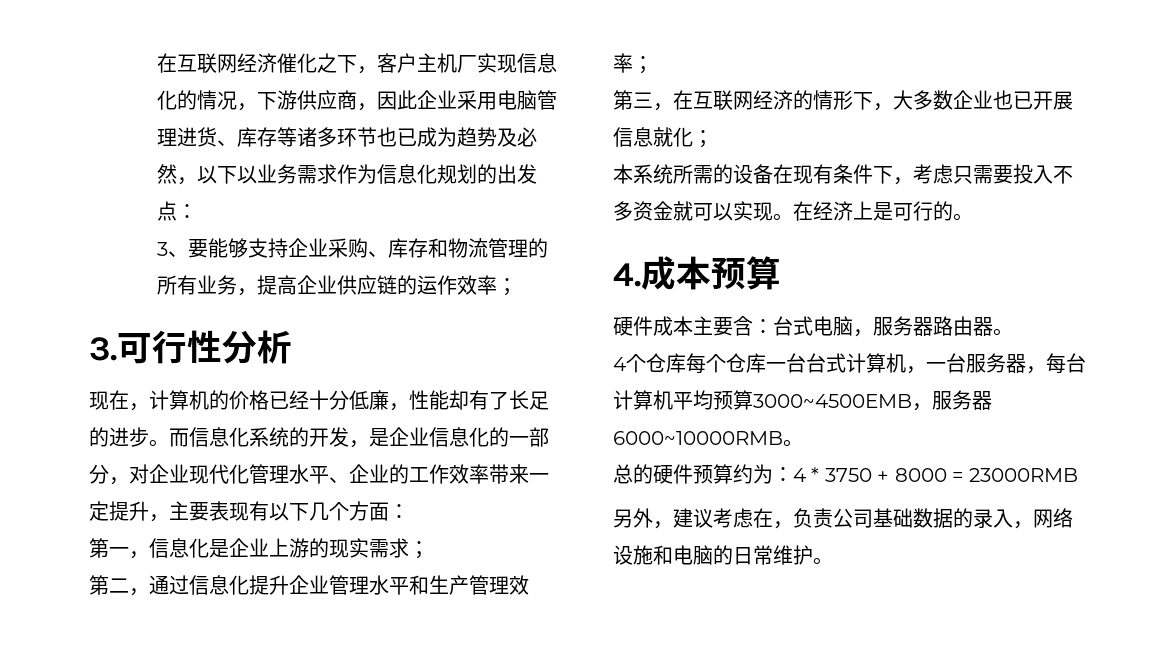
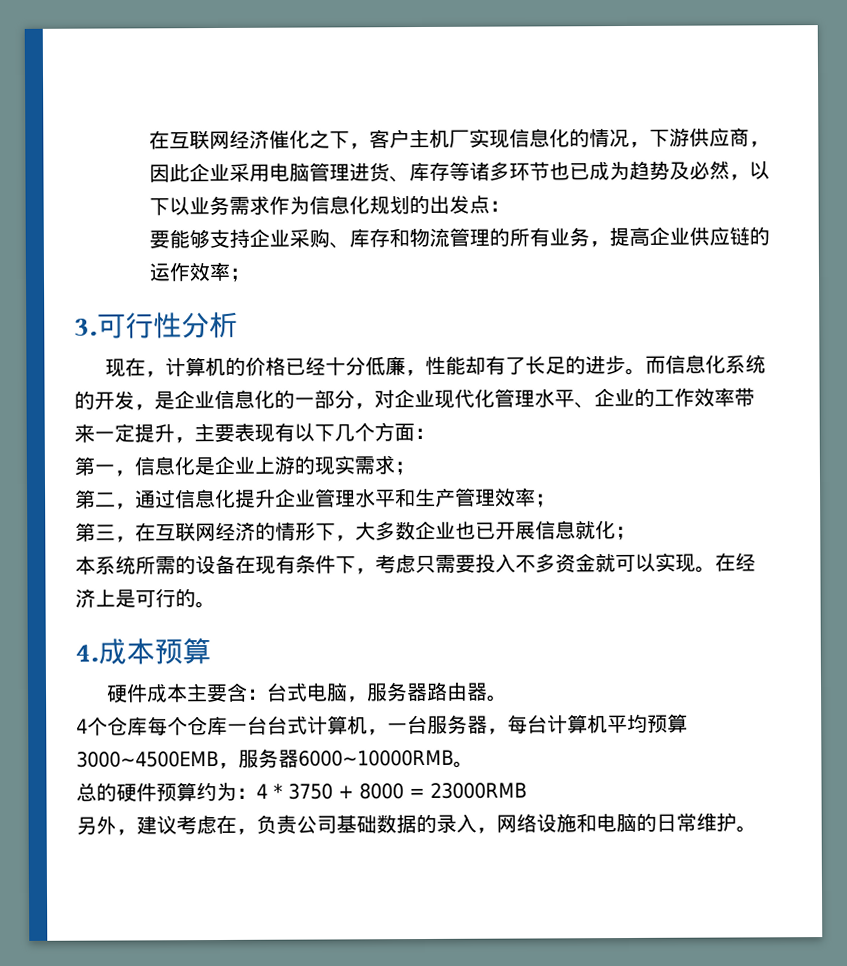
- 3、要能够支持企业采购、库存和物流管理的所有业务，提高企业供应链的运作效率；
+ 要能够支持企业采购、库存和物流管理的所有业务，提高企业供应链的运作效率；

